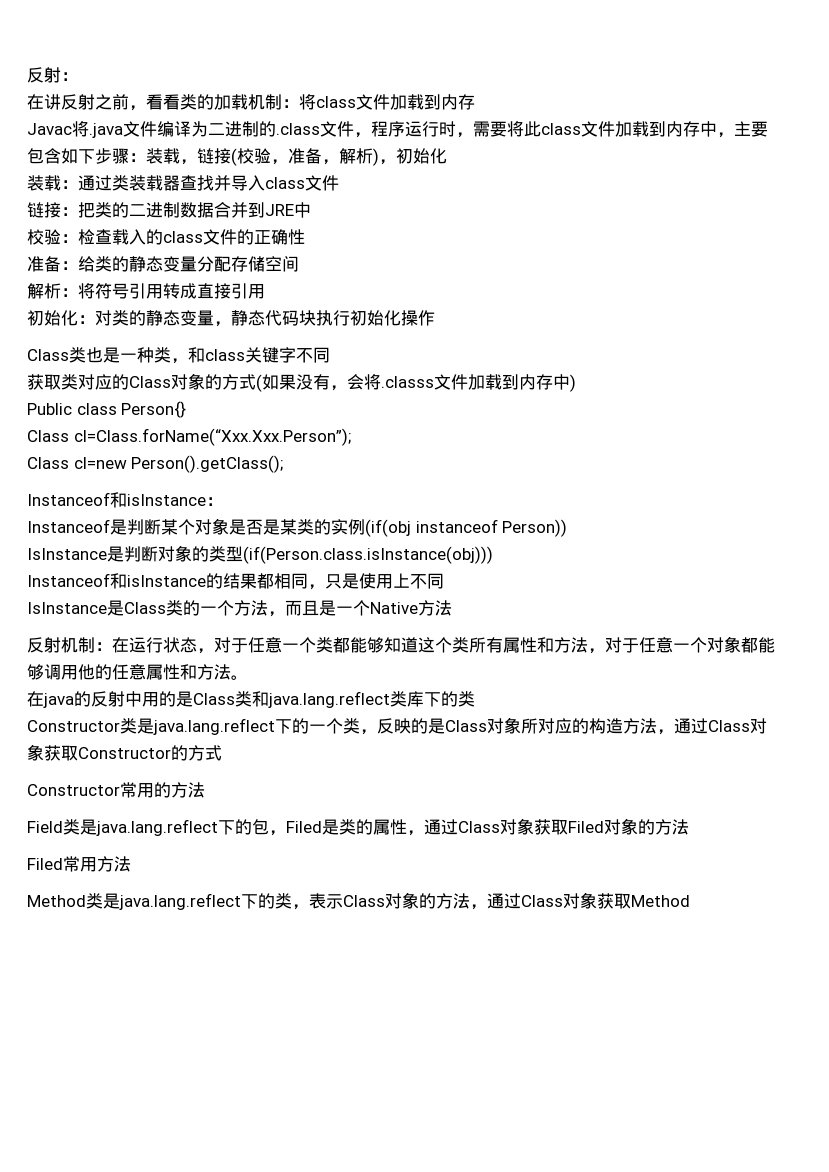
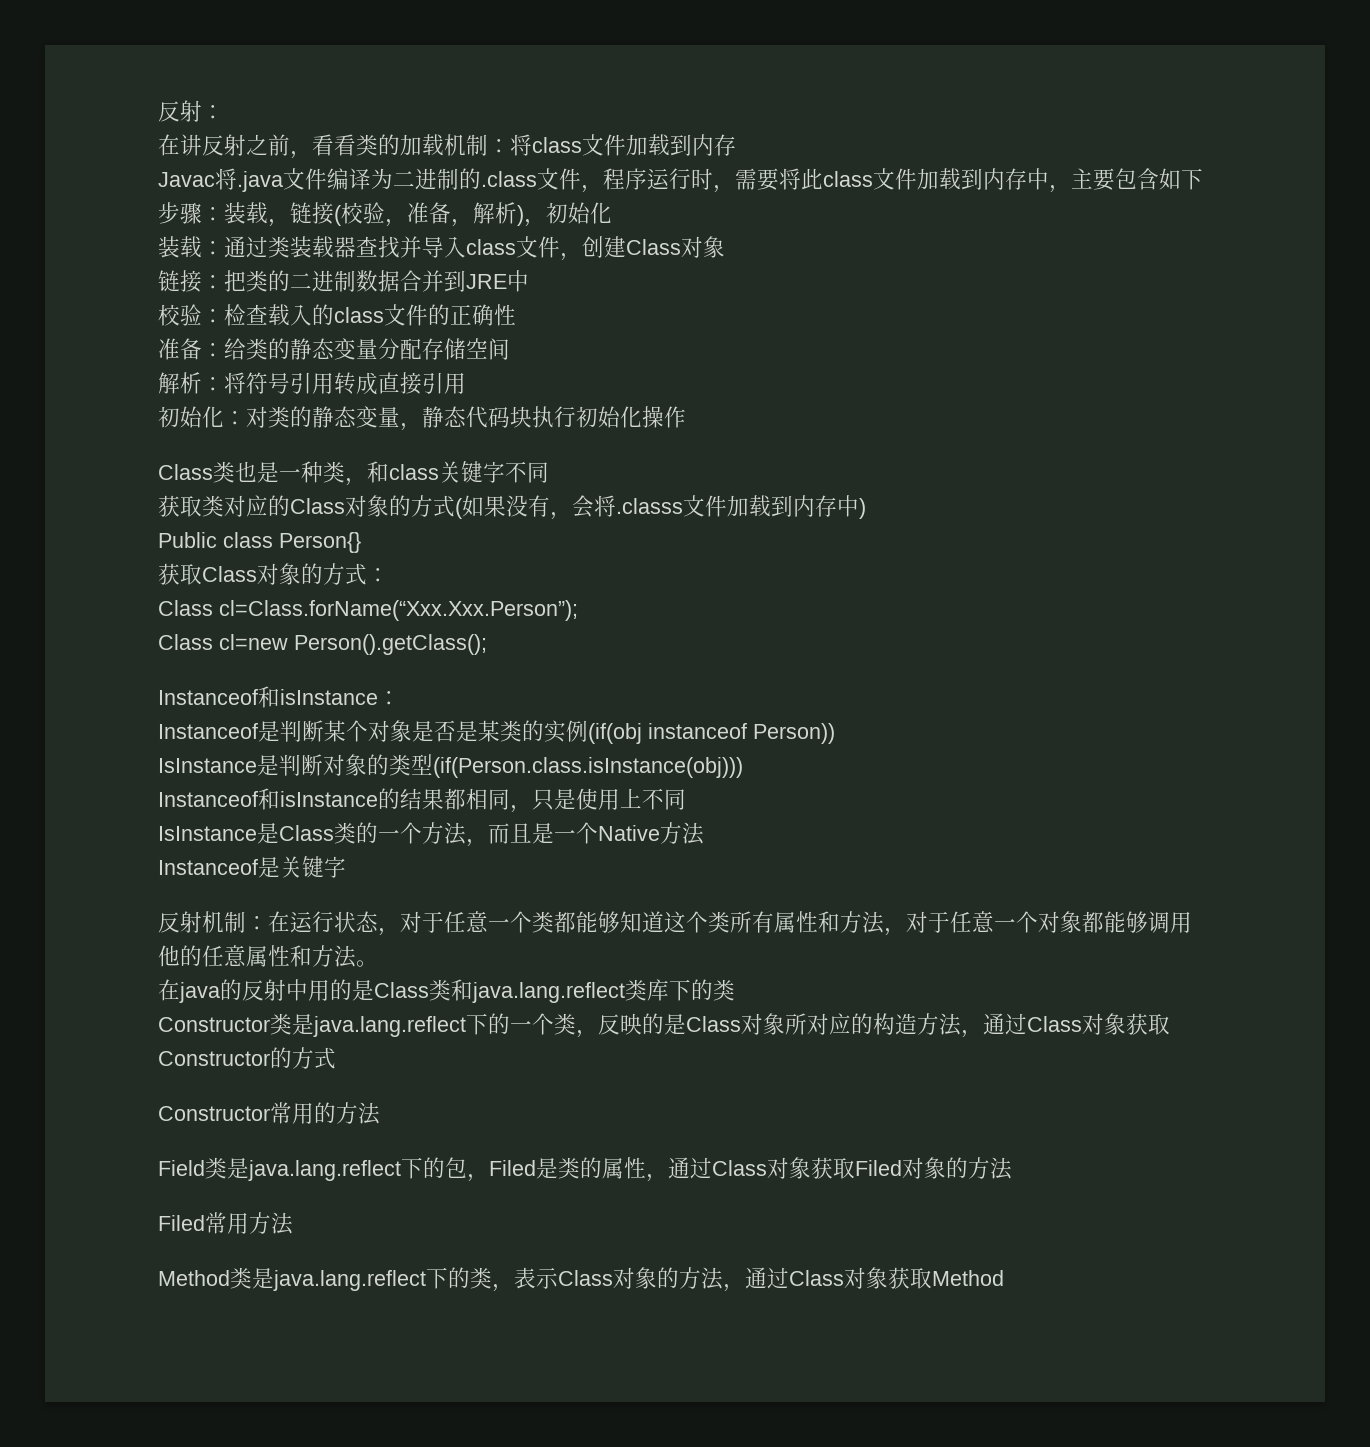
- 装载：通过类装载器查找并导入class文件
+ 装载：通过类装载器查找并导入class文件，创建Class对象
+ 获取Class对象的方式：
+ Instanceof是关键字

